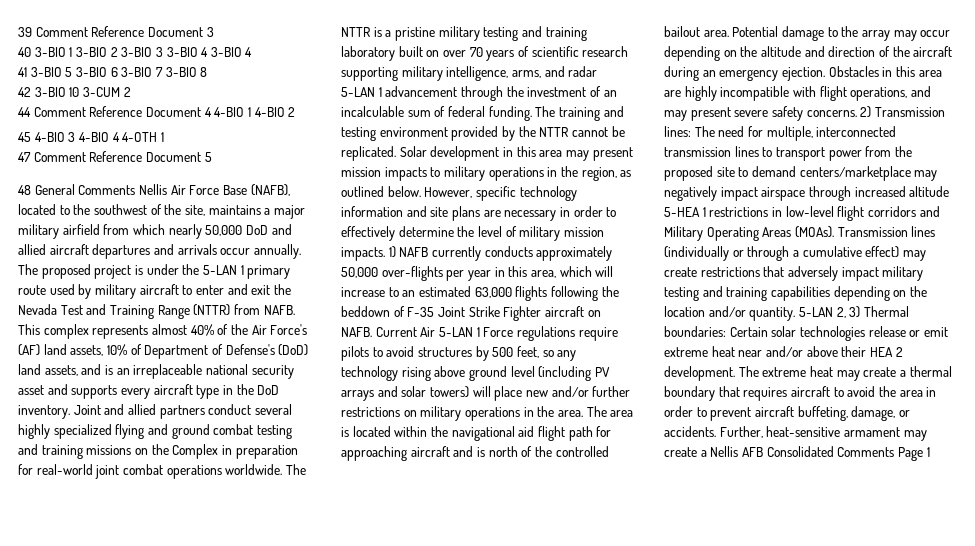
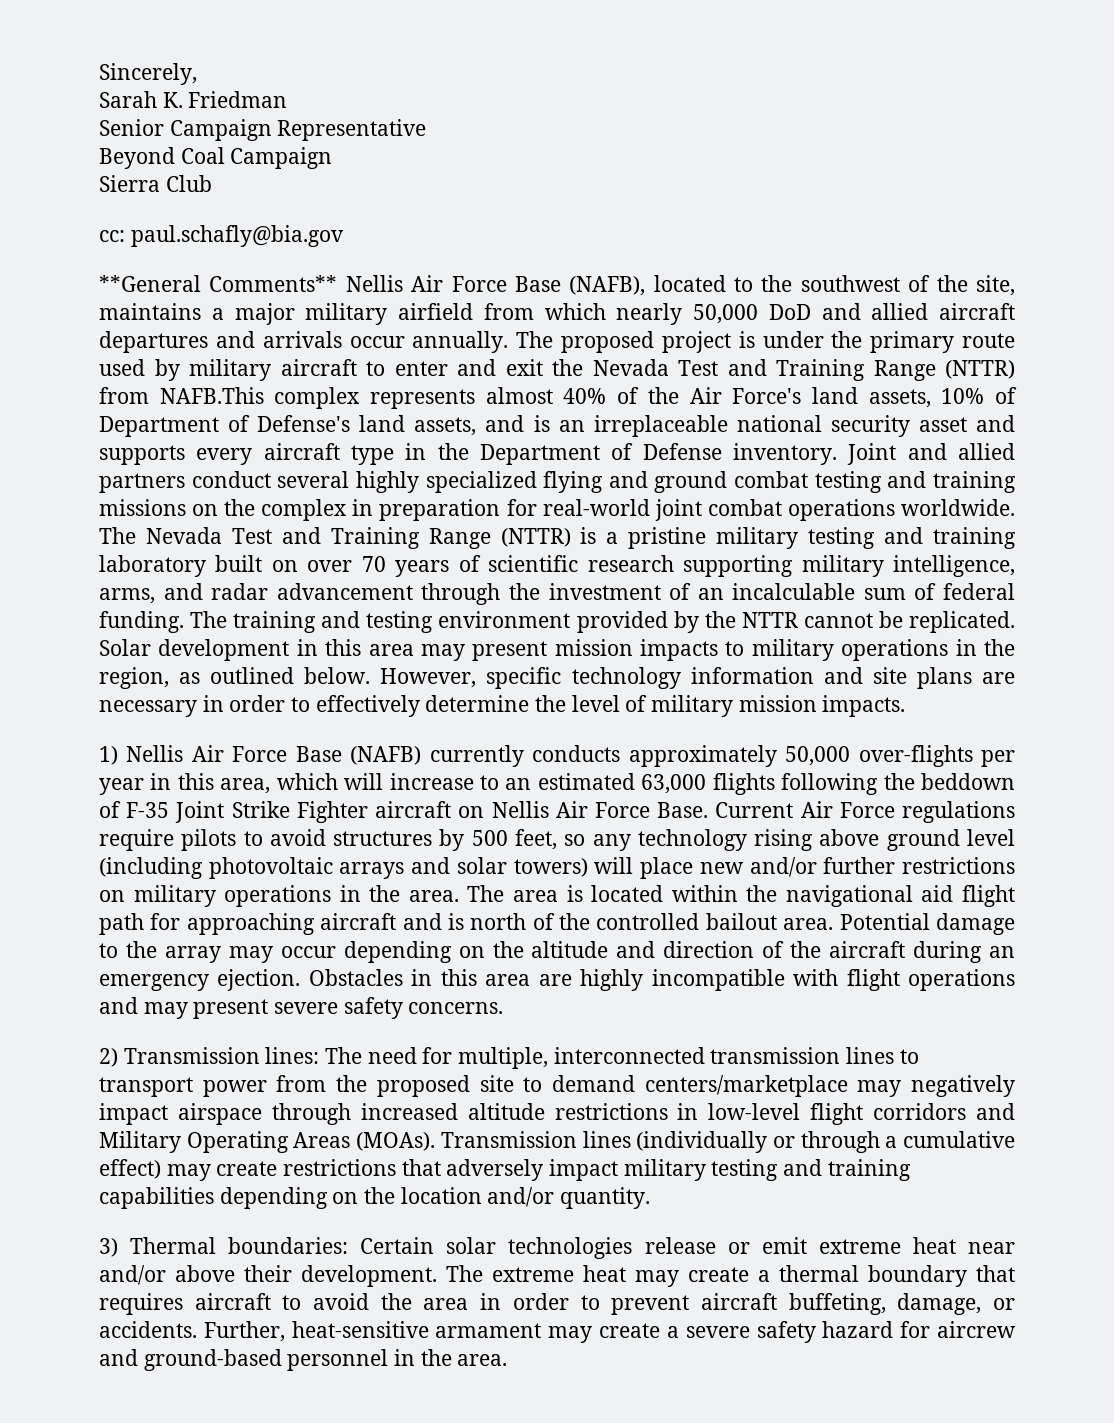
- 39 Comment Reference Document 3
- 40 3-BIO 1 3-BIO 2 3-BIO 3 3-BIO 4 3-BIO 4
- 41 3-BIO 5 3-BIO 6 3-BIO 7 3-BIO 8
- 42 3-BIO 10 3-CUM 2
- 44 Comment Reference Document 4 4-BIO 1 4-BIO 2
- 45 4-BIO 3 4-BIO 4 4-OTH 1
- 47 Comment Reference Document 5
- 48 General Comments Nellis Air Force Base (NAFB), located to the southwest of the site, maintains a major military airfield from which nearly 50,000 DoD and allied aircraft departures and arrivals occur annually.
+ Sincerely,
+ Sarah K. Friedman
+ Senior Campaign Representative
+ Beyond Coal Campaign
+ Sierra Club
+ cc: paul.schafly@bia.gov
+ **General Comments** Nellis Air Force Base (NAFB), located to the southwest of the site, maintains a major military airfield from which nearly 50,000 DoD and allied aircraft departures and arrivals occur annually.
- The proposed project is under the 5-LAN 1 primary route used by military aircraft to enter and exit the Nevada Test and Training Range (NTTR) from NAFB. This complex represents almost 40% of the Air Force's (AF) land assets, 10% of Department of Defense's (DoD) land assets, and is an irreplaceable national security asset and supports every aircraft type in the DoD inventory.
+ The proposed project is under the primary route used by military aircraft to enter and exit the Nevada Test and Training Range (NTTR) from NAFB.This complex represents almost 40% of the Air Force's land assets, 10% of Department of Defense's land assets, and is an irreplaceable national security asset and supports every aircraft type in the Department of Defense inventory.
- Joint and allied partners conduct several highly specialized flying and ground combat testing and training missions on the Complex in preparation for real-world joint combat operations worldwide.
+ Joint and allied partners conduct several highly specialized flying and ground combat testing and training missions on the complex in preparation for real-world joint combat operations worldwide.
- The NTTR is a pristine military testing and training laboratory built on over 70 years of scientific research supporting military intelligence, arms, and radar 5-LAN 1 advancement through the investment of an incalculable sum of federal funding.
+ The Nevada Test and Training Range (NTTR) is a pristine military testing and training laboratory built on over 70 years of scientific research supporting military intelligence, arms, and radar advancement through the investment of an incalculable sum of federal funding.
- However, specific technology information and site plans are necessary in order to effectively determine the level of military mission impacts. 1) NAFB currently conducts approximately 50,000 over-flights per year in this area, which will increase to an estimated 63,000 flights following the beddown of F-35 Joint Strike Fighter aircraft on NAFB. Current Air 5-LAN 1 Force regulations require pilots to avoid structures by 500 feet, so any technology rising above ground level (including PV arrays and solar towers) will place new and/or further restrictions on military operations in the area.
+ However, specific technology information and site plans are necessary in order to effectively determine the level of military mission impacts.
+ 1) Nellis Air Force Base (NAFB) currently conducts approximately 50,000 over-flights per year in this area, which will increase to an estimated 63,000 flights following the beddown of F-35 Joint Strike Fighter aircraft on Nellis Air Force Base. Current Air Force regulations require pilots to avoid structures by 500 feet, so any technology rising above ground level (including photovoltaic arrays and solar towers) will place new and/or further restrictions on military operations in the area.
- Obstacles in this area are highly incompatible with flight operations, and may present severe safety concerns. 2) Transmission lines: The need for multiple, interconnected transmission lines to transport power from the proposed site to demand centers/marketplace may negatively impact airspace through increased altitude 5-HEA 1 restrictions in low-level flight corridors and Military Operating Areas (MOAs).
+ Obstacles in this area are highly incompatible with flight operations and may present severe safety concerns.
+ 2) Transmission lines: The need for multiple, interconnected transmission lines to transport power from the proposed site to demand centers/marketplace may negatively impact airspace through increased altitude restrictions in low-level flight corridors and Military Operating Areas (MOAs).
- Transmission lines (individually or through a cumulative effect) may create restrictions that adversely impact military testing and training capabilities depending on the location and/or quantity. 5-LAN 2, 3) Thermal boundaries: Certain solar technologies release or emit extreme heat near and/or above their HEA 2 development.
+ Transmission lines (individually or through a cumulative effect) may create restrictions that adversely impact military testing and training capabilities depending on the location and/or quantity.
+ 3) Thermal boundaries: Certain solar technologies release or emit extreme heat near and/or above their development.
- Further, heat-sensitive armament may create a Nellis AFB Consolidated Comments Page 1
+ Further, heat-sensitive armament may create a severe safety hazard for aircrew and ground-based personnel in the area.

